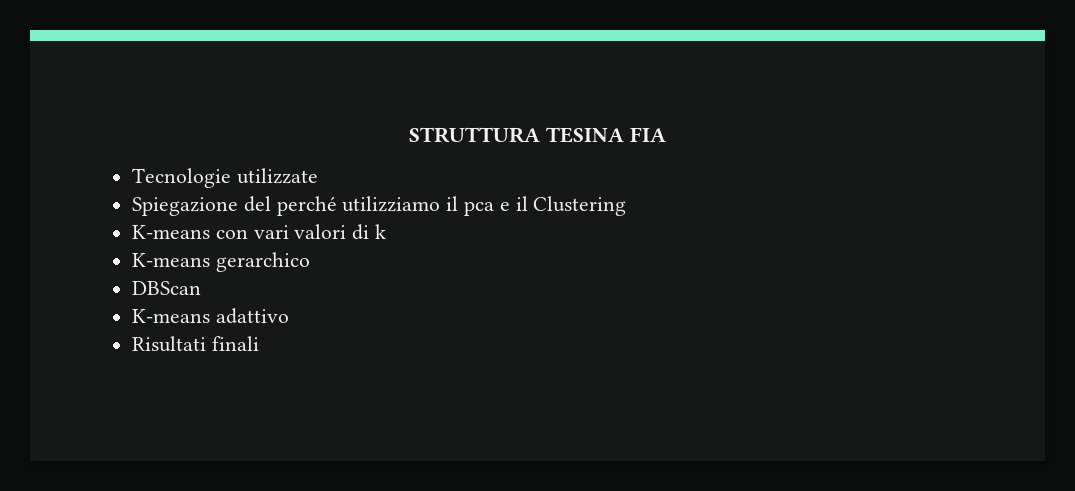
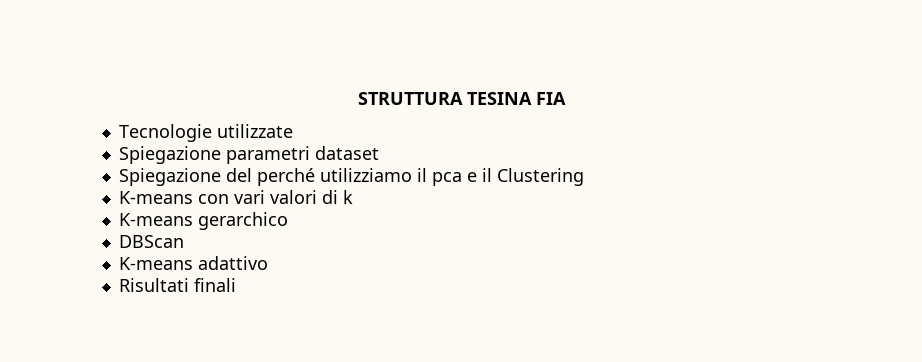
+ Spiegazione parametri dataset

